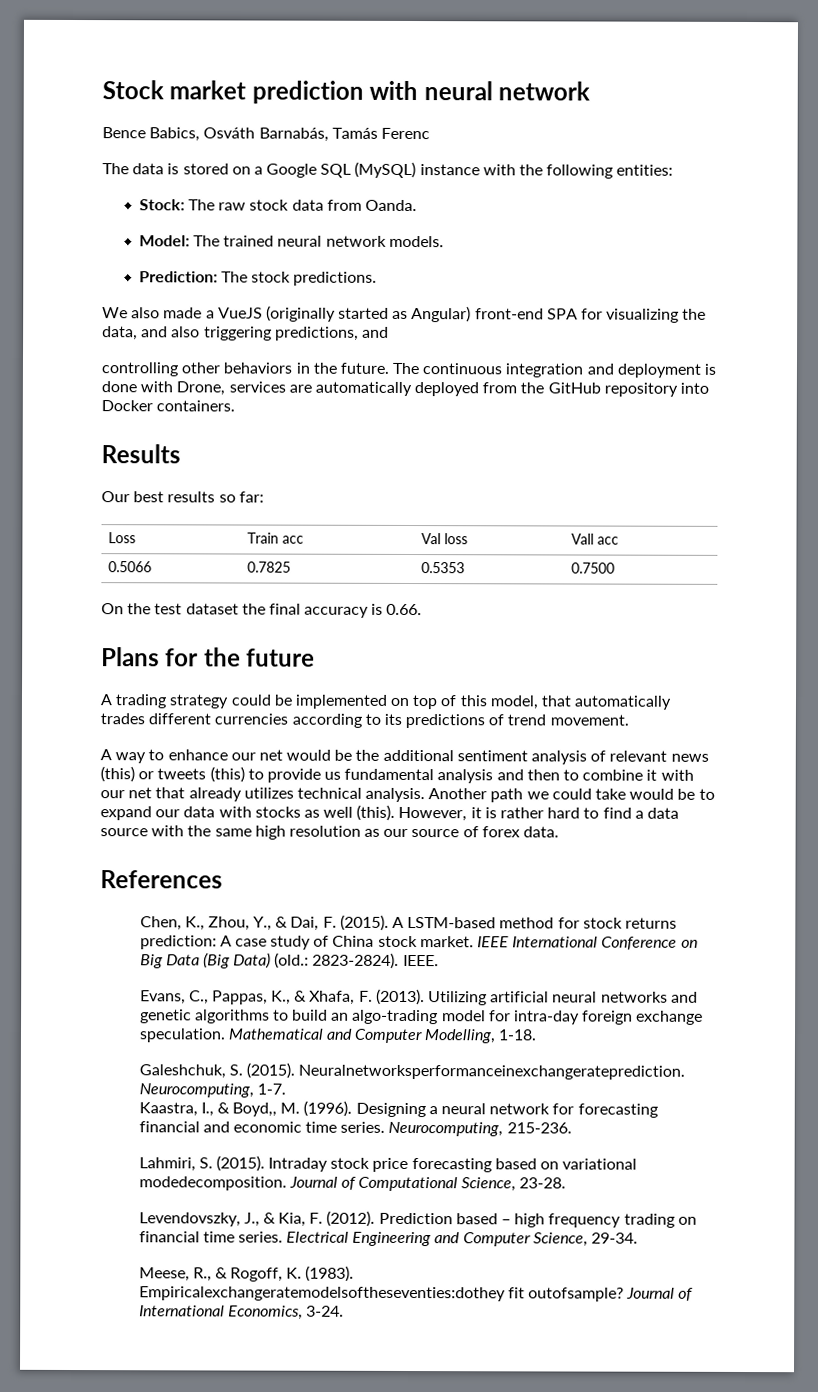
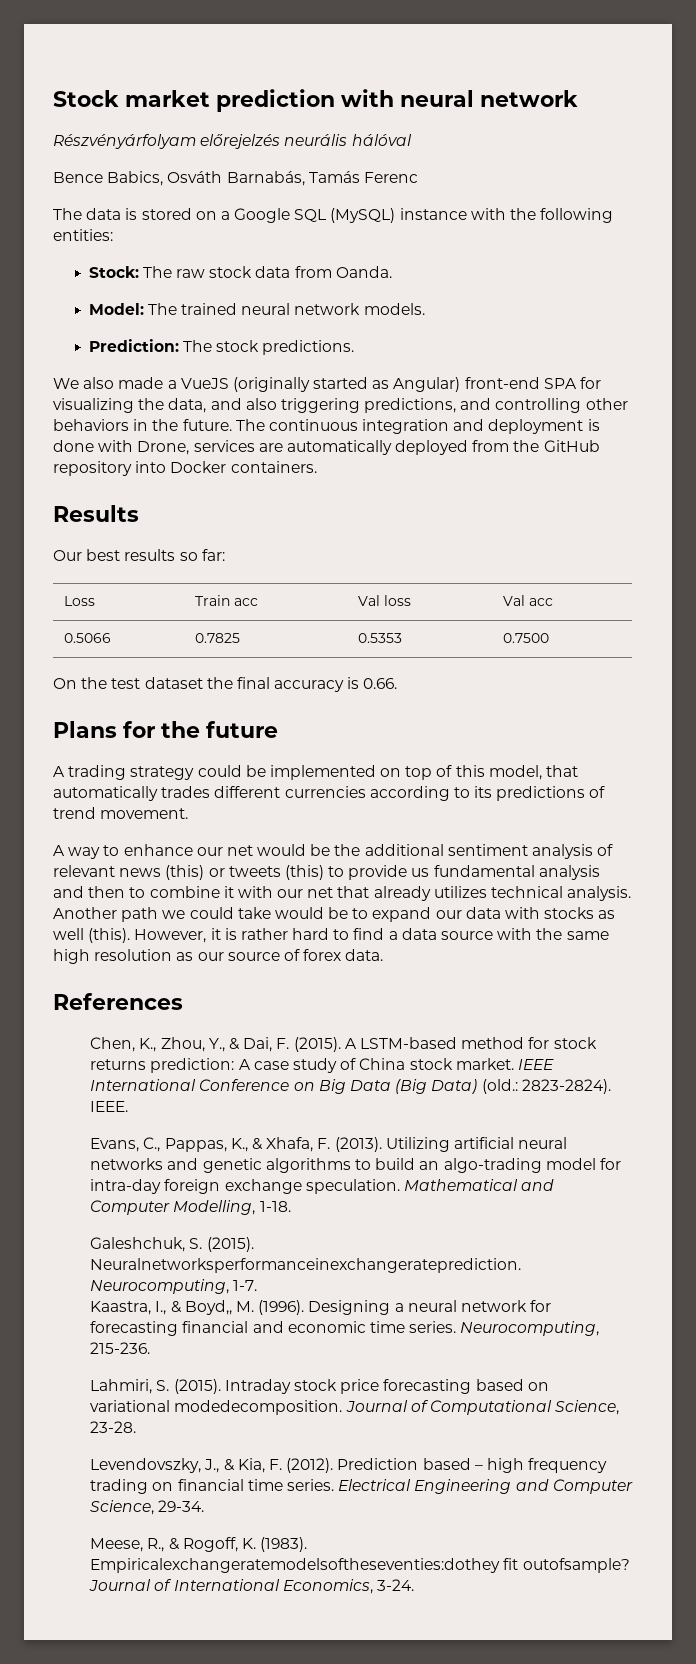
+ Részvényárfolyam előrejelzés neurális hálóval
- We also made a VueJS (originally started as Angular) front-end SPA for visualizing the data, and also triggering predictions, and
- controlling other behaviors in the future.
+ We also made a VueJS (originally started as Angular) front-end SPA for visualizing the data, and also triggering predictions, and controlling other behaviors in the future.
- Loss | Train acc | Val loss | Vall acc
+ Loss | Train acc | Val loss | Val acc

